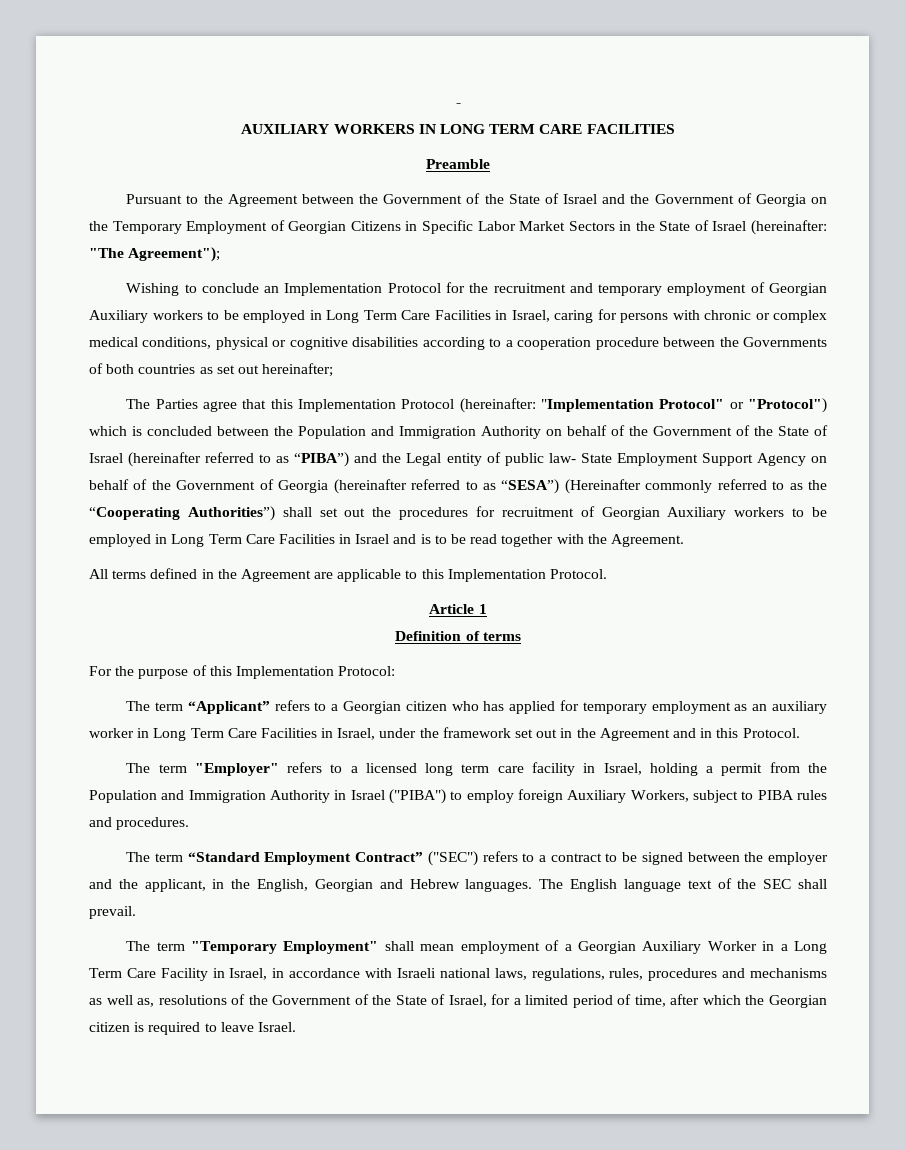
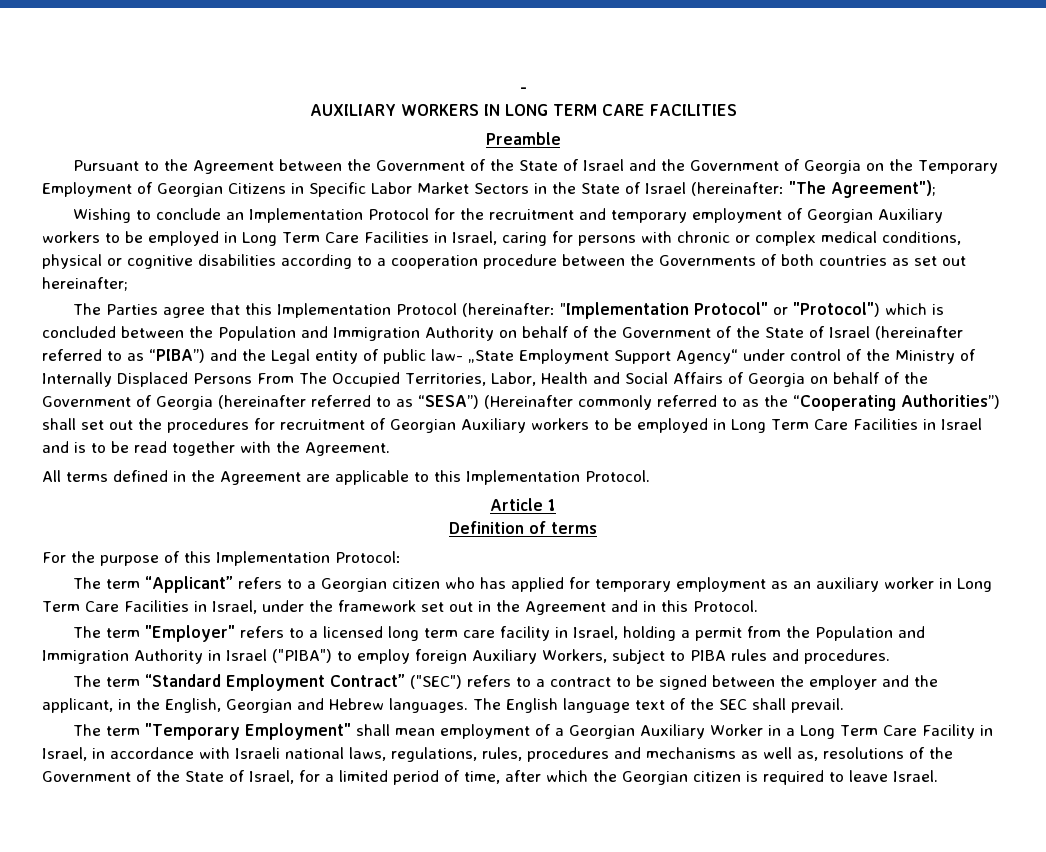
- "Implementation Protocol" or "Protocol") which is concluded between the Population and Immigration Authority on behalf of the Government of the State of Israel (hereinafter referred to as “PIBA”) and the Legal entity of public law- State Employment Support Agency on behalf of the Government of Georgia (hereinafter referred to as “SESA”) (Hereinafter commonly referred to as the “Cooperating Authorities”) shall set out the procedures for recruitment of Georgian Auxiliary workers to be employed in Long Term Care Facilities in Israel and is to be read together with the Agreement.
+ "Implementation Protocol" or "Protocol") which is concluded between the Population and Immigration Authority on behalf of the Government of the State of Israel (hereinafter referred to as “PIBA”) and the Legal entity of public law- „State Employment Support Agency“ under control of the Ministry of Internally Displaced Persons From The Occupied Territories, Labor, Health and Social Affairs of Georgia on behalf of the Government of Georgia (hereinafter referred to as “SESA”) (Hereinafter commonly referred to as the “Cooperating Authorities”) shall set out the procedures for recruitment of Georgian Auxiliary workers to be employed in Long Term Care Facilities in Israel and is to be read together with the Agreement.

